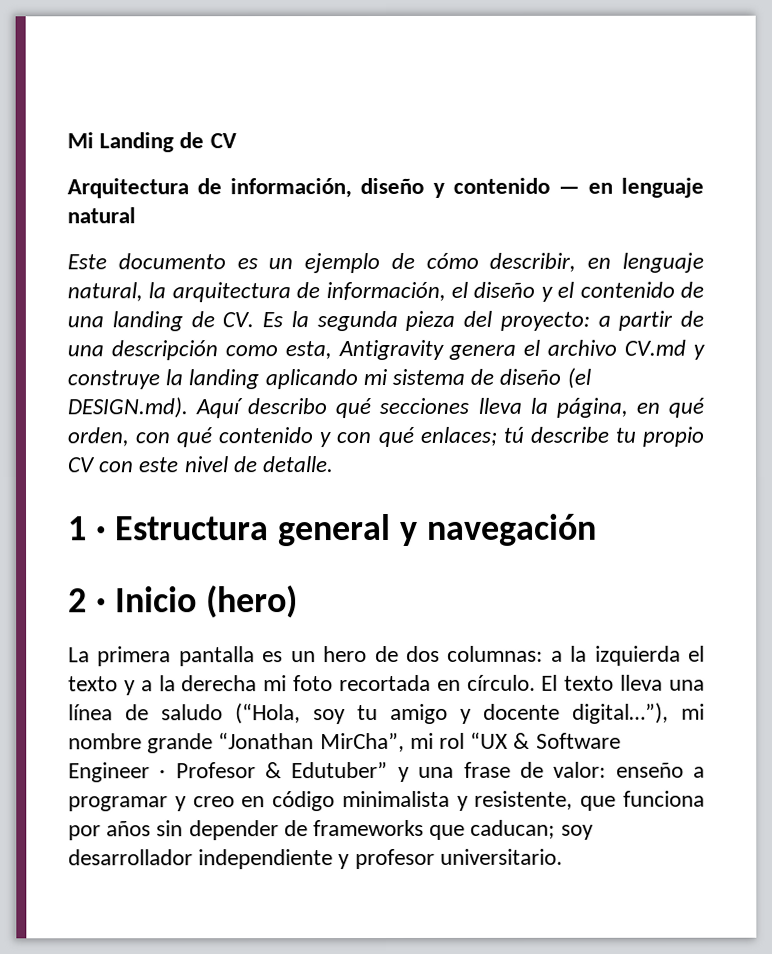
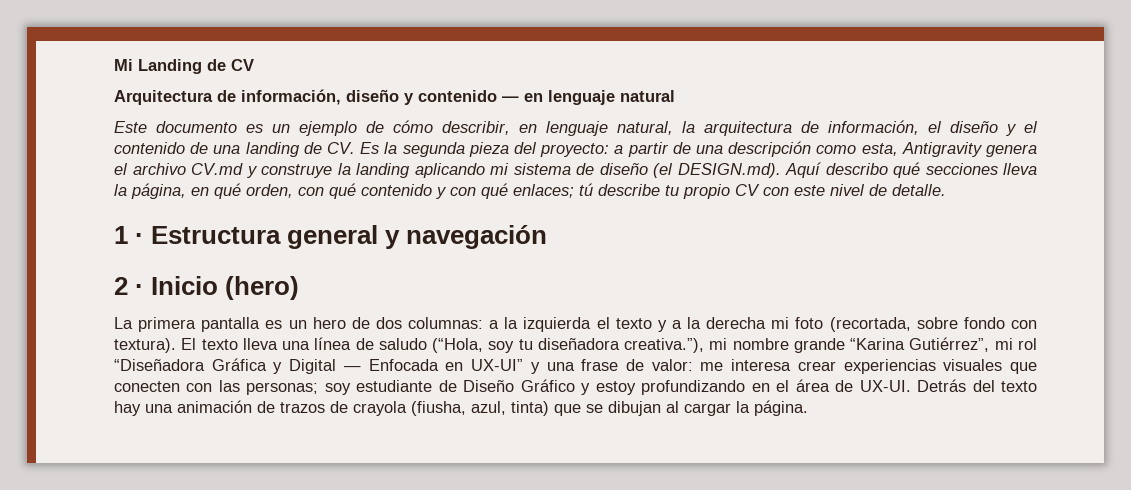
- La primera pantalla es un hero de dos columnas: a la izquierda el texto y a la derecha mi foto recortada en círculo.
+ La primera pantalla es un hero de dos columnas: a la izquierda el texto y a la derecha mi foto (recortada, sobre fondo con textura).
- El texto lleva una línea de saludo (“Hola, soy tu amigo y docente digital…”), mi nombre grande “Jonathan MirCha”, mi rol “UX & Software Engineer · Profesor & Edutuber” y una frase de valor: enseño a programar y creo en código minimalista y resistente, que funciona por años sin depender de frameworks que caducan; soy desarrollador independiente y profesor universitario.
+ El texto lleva una línea de saludo (“Hola, soy tu diseñadora creativa.”), mi nombre grande “Karina Gutiérrez”, mi rol “Diseñadora Gráfica y Digital — Enfocada en UX-UI” y una frase de valor: me interesa crear experiencias visuales que conecten con las personas; soy estudiante de Diseño Gráfico y estoy profundizando en el área de UX-UI. Detrás del texto hay una animación de trazos de crayola (fiusha, azul, tinta) que se dibujan al cargar la página.

